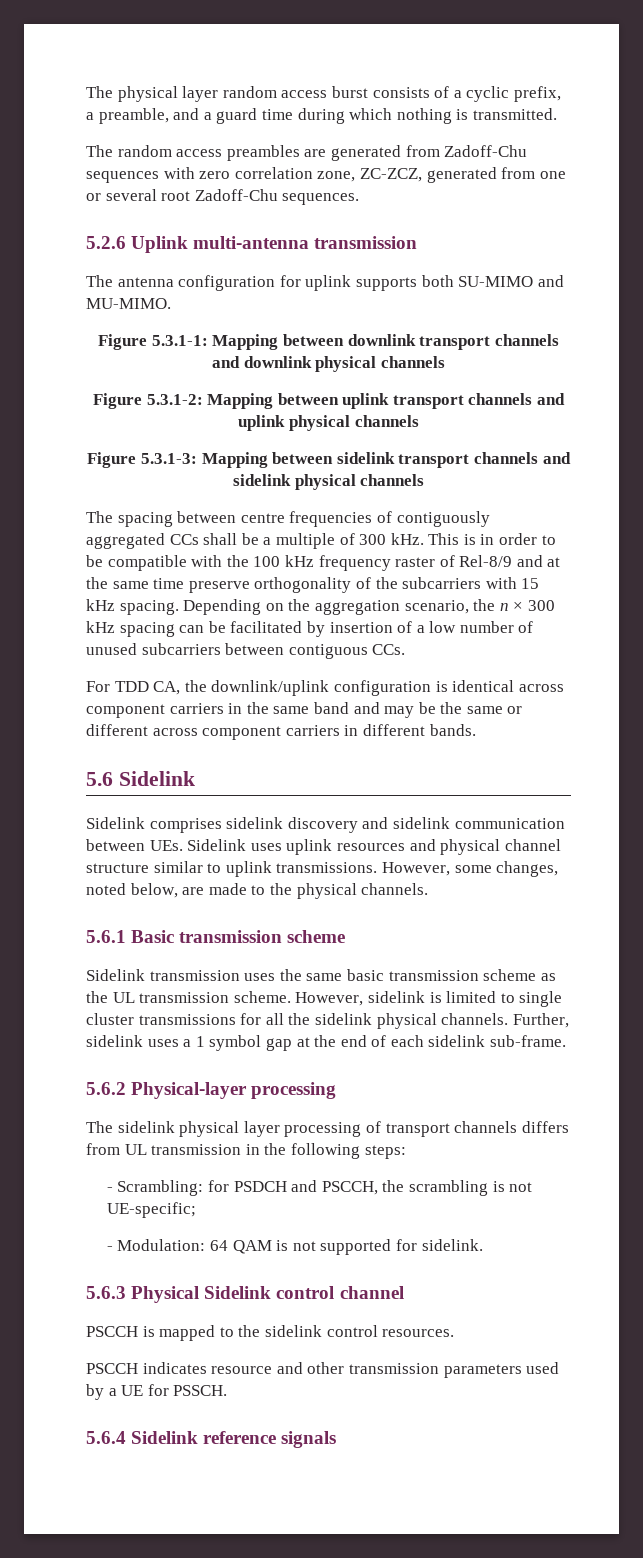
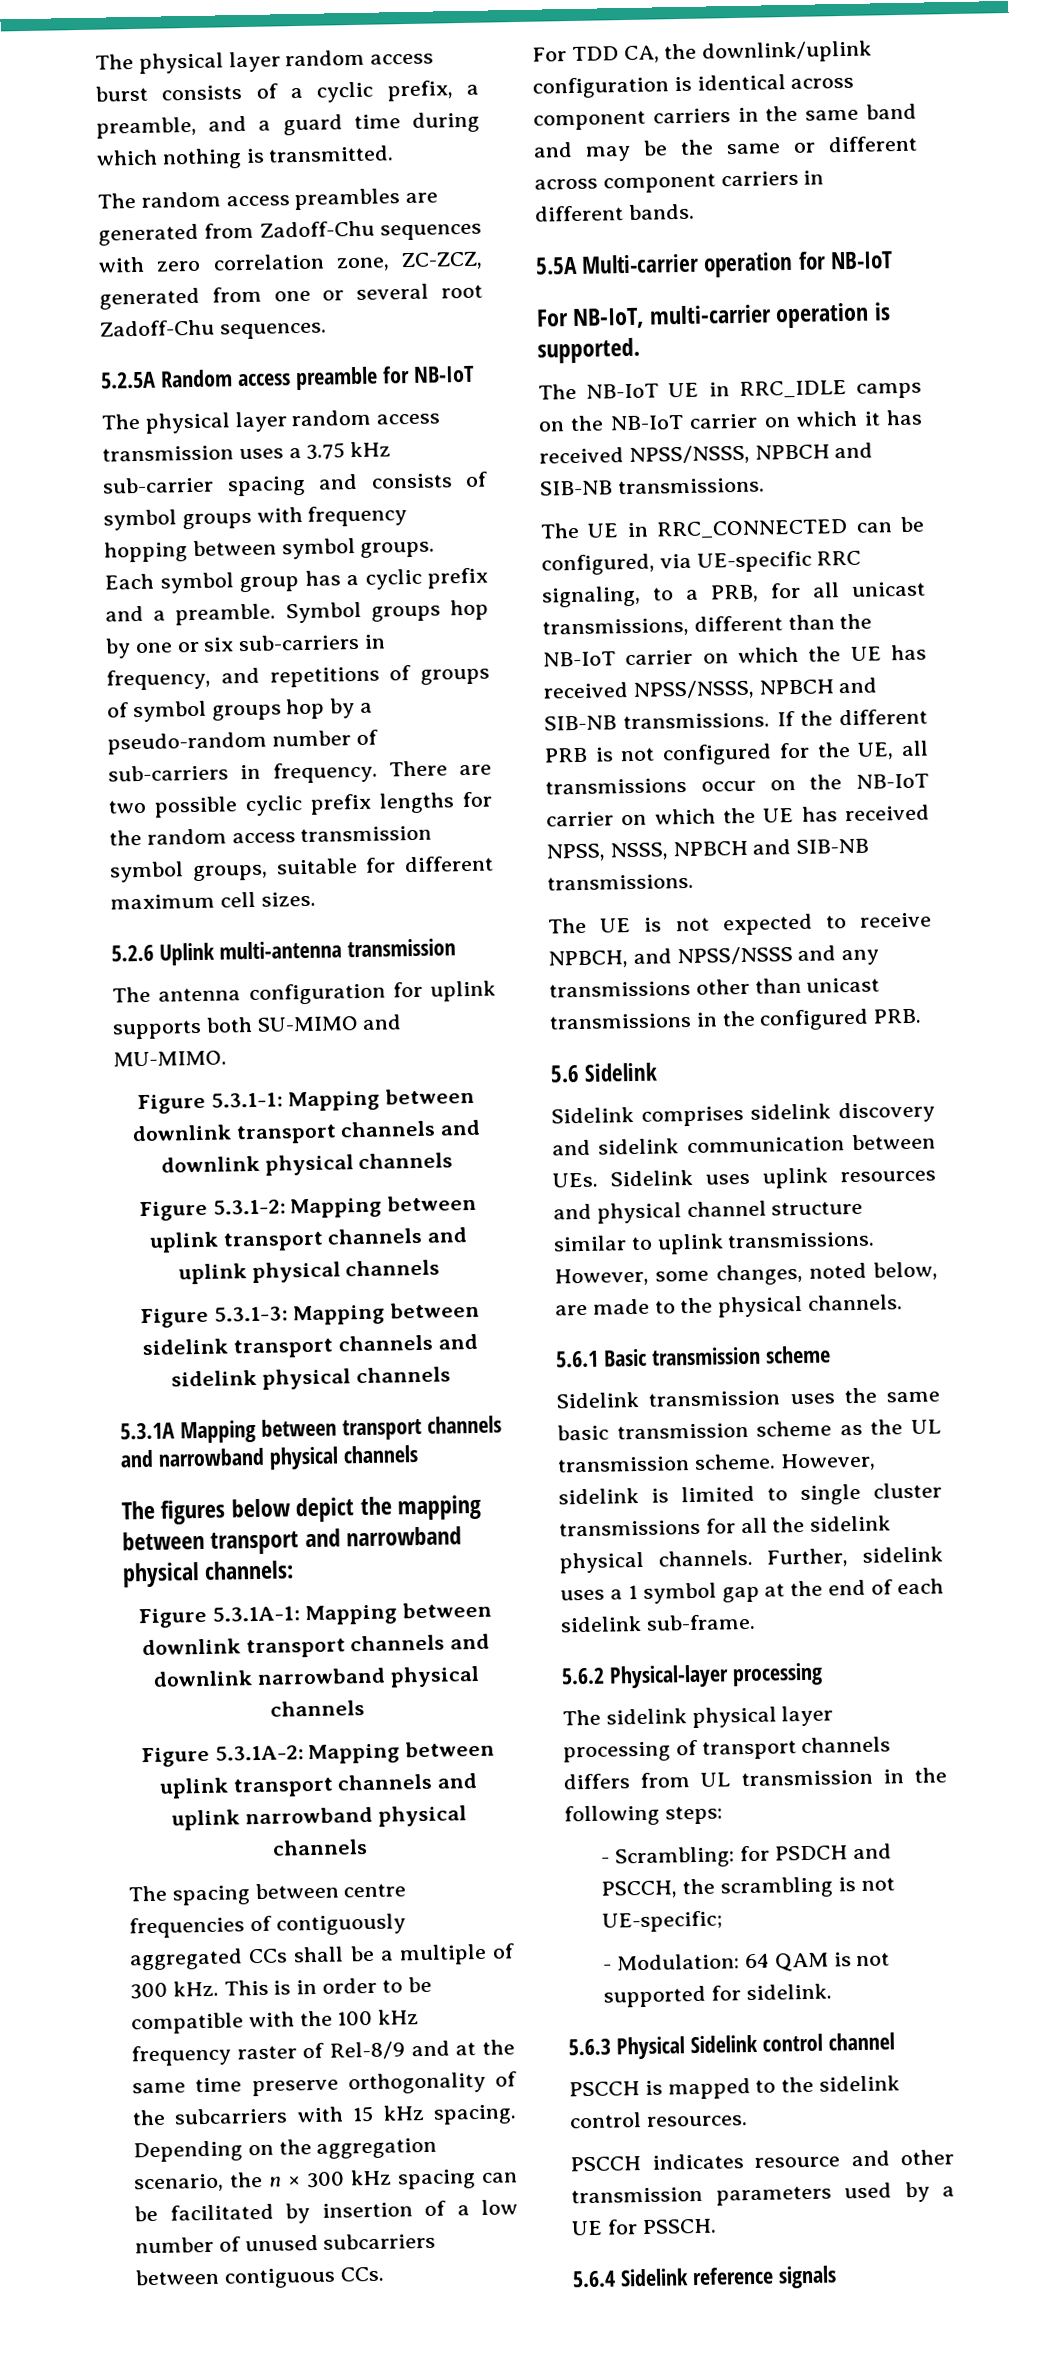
+ 5.2.5A Random access preamble for NB-IoT
+ The physical layer random access transmission uses a 3.75 kHz sub-carrier spacing and consists of symbol groups with frequency hopping between symbol groups. Each symbol group has a cyclic prefix and a preamble. Symbol groups hop by one or six sub-carriers in frequency, and repetitions of groups of symbol groups hop by a pseudo-random number of sub-carriers in frequency. There are two possible cyclic prefix lengths for the random access transmission symbol groups, suitable for different maximum cell sizes.
+ 5.3.1A Mapping between transport channels and narrowband physical channels
+ The figures below depict the mapping between transport and narrowband physical channels:
+ Figure 5.3.1A-1: Mapping between downlink transport channels and downlink narrowband physical channels
+ Figure 5.3.1A-2: Mapping between uplink transport channels and uplink narrowband physical channels
+ 5.5A Multi-carrier operation for NB-IoT
+ For NB-IoT, multi-carrier operation is supported.
+ The NB-IoT UE in RRC_IDLE camps on the NB-IoT carrier on which it has received NPSS/NSSS, NPBCH and SIB-NB transmissions.
+ The UE in RRC_CONNECTED can be configured, via UE-specific RRC signaling, to a PRB, for all unicast transmissions, different than the NB-IoT carrier on which the UE has received NPSS/NSSS, NPBCH and SIB-NB transmissions. If the different PRB is not configured for the UE, all transmissions occur on the NB-IoT carrier on which the UE has received NPSS, NSSS, NPBCH and SIB-NB transmissions.
+ The UE is not expected to receive NPBCH, and NPSS/NSSS and any transmissions other than unicast transmissions in the configured PRB.

